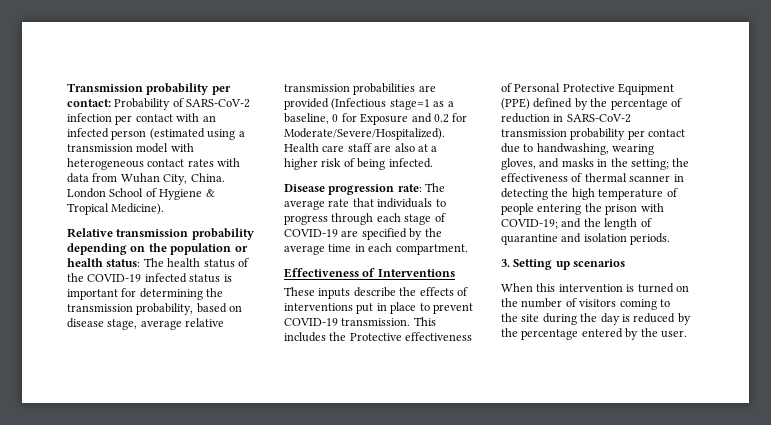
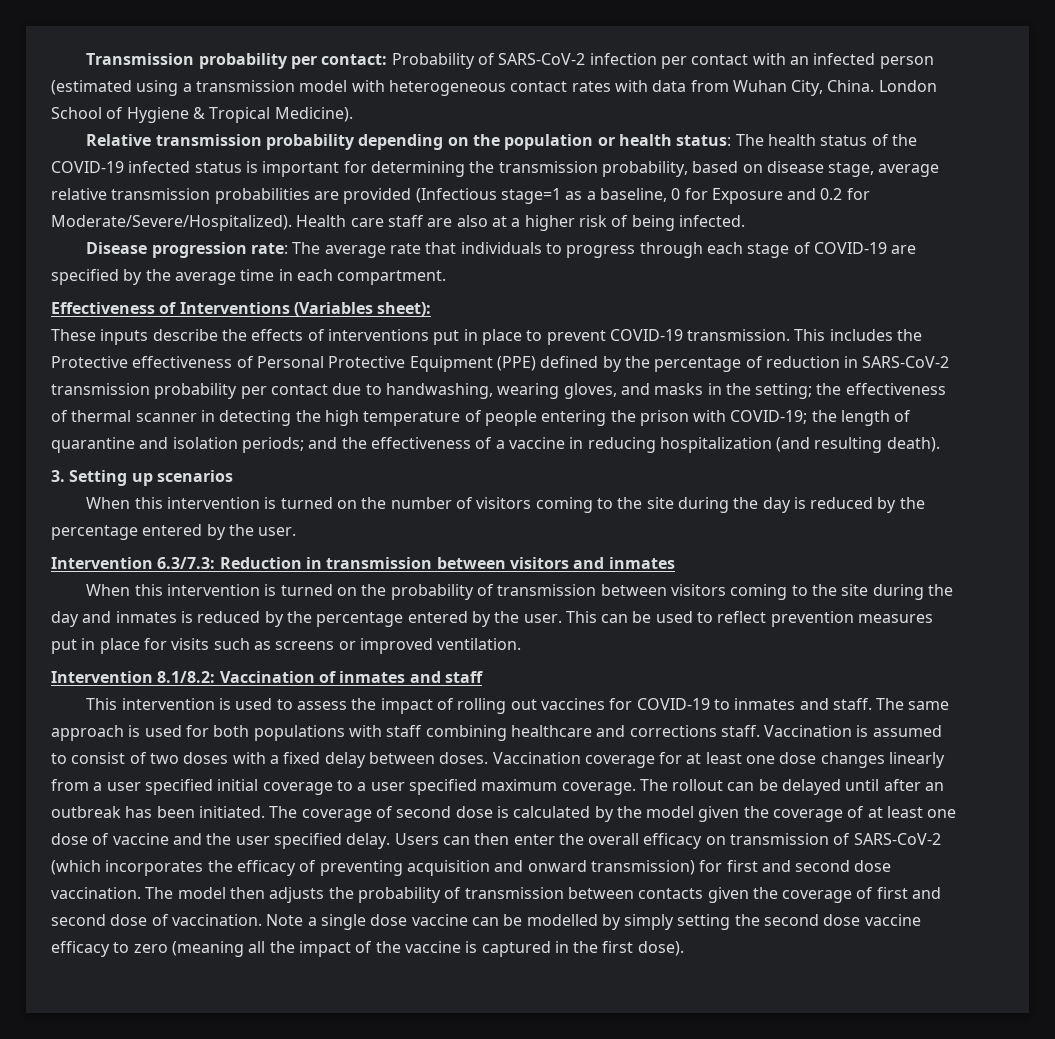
- Effectiveness of Interventions
+ Effectiveness of Interventions (Variables sheet):
- This includes the Protective effectiveness of Personal Protective Equipment (PPE) defined by the percentage of reduction in SARS-CoV-2 transmission probability per contact due to handwashing, wearing gloves, and masks in the setting; the effectiveness of thermal scanner in detecting the high temperature of people entering the prison with COVID-19; and the length of quarantine and isolation periods.
+ This includes the Protective effectiveness of Personal Protective Equipment (PPE) defined by the percentage of reduction in SARS-CoV-2 transmission probability per contact due to handwashing, wearing gloves, and masks in the setting; the effectiveness of thermal scanner in detecting the high temperature of people entering the prison with COVID-19; the length of quarantine and isolation periods; and the effectiveness of a vaccine in reducing hospitalization (and resulting death).
+ Intervention 6.3/7.3: Reduction in transmission between visitors and inmates
+ When this intervention is turned on the probability of transmission between visitors coming to the site during the day and inmates is reduced by the percentage entered by the user. This can be used to reflect prevention measures put in place for visits such as screens or improved ventilation.
+ Intervention 8.1/8.2: Vaccination of inmates and staff
+ This intervention is used to assess the impact of rolling out vaccines for COVID-19 to inmates and staff. The same approach is used for both populations with staff combining healthcare and corrections staff. Vaccination is assumed to consist of two doses with a fixed delay between doses. Vaccination coverage for at least one dose changes linearly from a user specified initial coverage to a user specified maximum coverage. The rollout can be delayed until after an outbreak has been initiated. The coverage of second dose is calculated by the model given the coverage of at least one dose of vaccine and the user specified delay. Users can then enter the overall efficacy on transmission of SARS-CoV-2 (which incorporates the efficacy of preventing acquisition and onward transmission) for first and second dose vaccination. The model then adjusts the probability of transmission between contacts given the coverage of first and second dose of vaccination. Note a single dose vaccine can be modelled by simply setting the second dose vaccine efficacy to zero (meaning all the impact of the vaccine is captured in the first dose).

